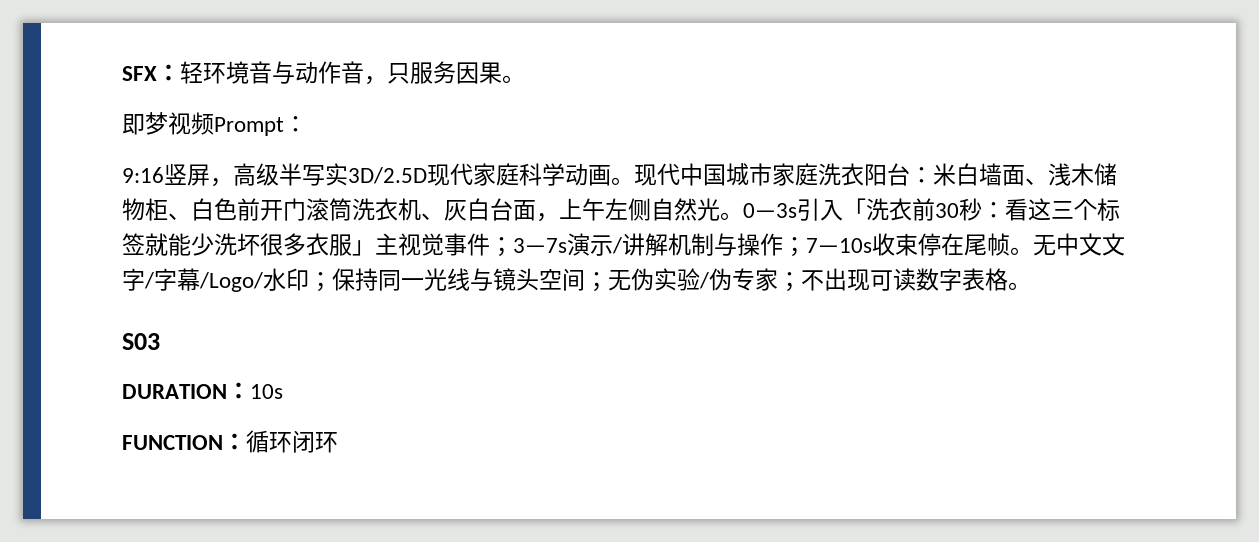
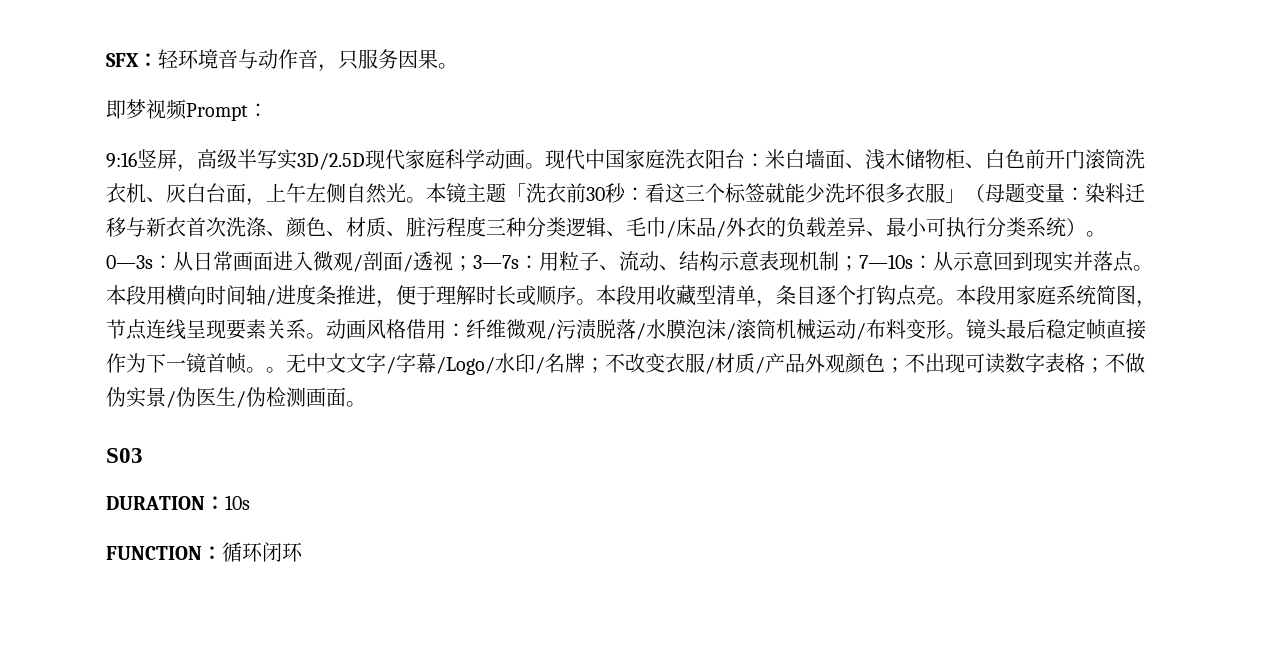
- 现代中国城市家庭洗衣阳台：米白墙面、浅木储物柜、白色前开门滚筒洗衣机、灰白台面，上午左侧自然光。
+ 现代中国家庭洗衣阳台：米白墙面、浅木储物柜、白色前开门滚筒洗衣机、灰白台面，上午左侧自然光。
- 0—3s引入「洗衣前30秒：看这三个标签就能少洗坏很多衣服」主视觉事件；3—7s演示/讲解机制与操作；7—10s收束停在尾帧。
+ 本镜主题「洗衣前30秒：看这三个标签就能少洗坏很多衣服」（母题变量：染料迁移与新衣首次洗涤、颜色、材质、脏污程度三种分类逻辑、毛巾/床品/外衣的负载差异、最小可执行分类系统）。0—3s：从日常画面进入微观/剖面/透视；3—7s：用粒子、流动、结构示意表现机制；7—10s：从示意回到现实并落点。本段用横向时间轴/进度条推进，便于理解时长或顺序。本段用收藏型清单，条目逐个打钩点亮。本段用家庭系统简图，节点连线呈现要素关系。动画风格借用：纤维微观/污渍脱落/水膜泡沫/滚筒机械运动/布料变形。镜头最后稳定帧直接作为下一镜首帧。。
- 无中文文字/字幕/Logo/水印；保持同一光线与镜头空间；无伪实验/伪专家；不出现可读数字表格。
+ 无中文文字/字幕/Logo/水印/名牌；不改变衣服/材质/产品外观颜色；不出现可读数字表格；不做伪实景/伪医生/伪检测画面。

